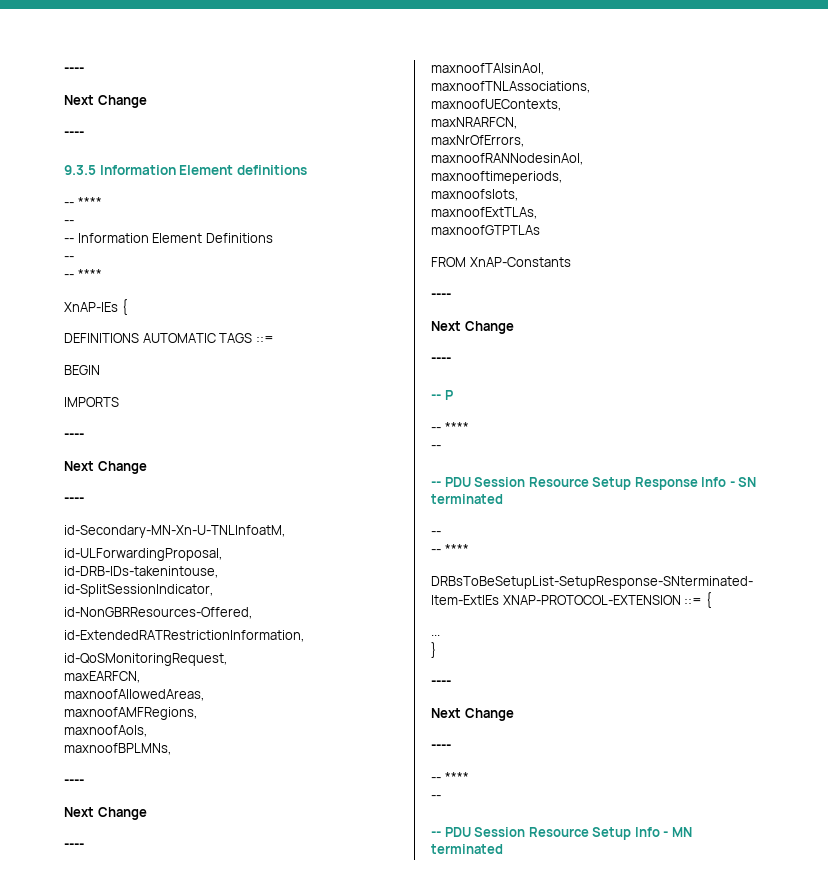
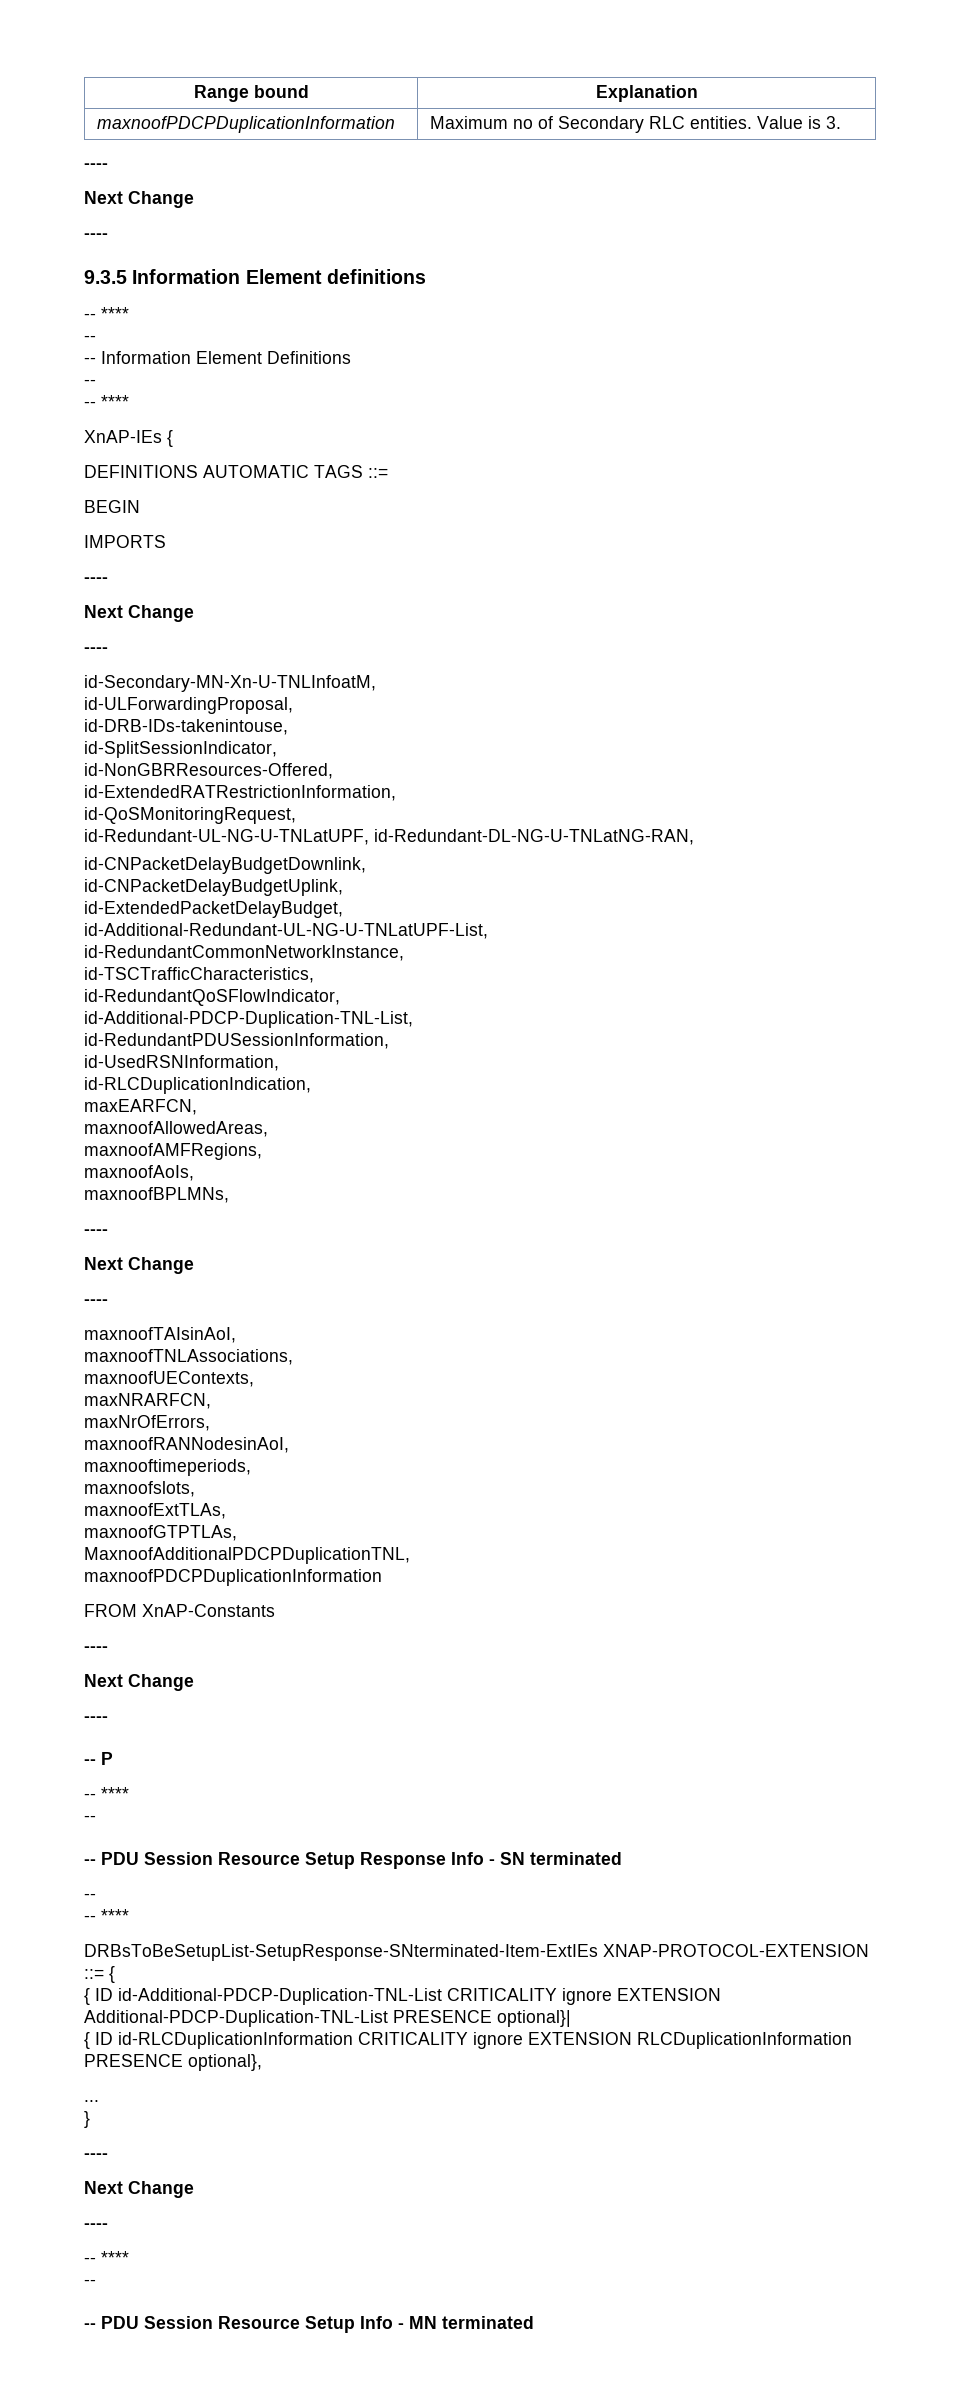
+ Range bound | Explanation
+ maxnoofPDCPDuplicationInformation | Maximum no of Secondary RLC entities. Value is 3.
+ id-Redundant-UL-NG-U-TNLatUPF, id-Redundant-DL-NG-U-TNLatNG-RAN,
+ id-CNPacketDelayBudgetDownlink,
+ id-CNPacketDelayBudgetUplink,
+ id-ExtendedPacketDelayBudget,
+ id-Additional-Redundant-UL-NG-U-TNLatUPF-List,
+ id-RedundantCommonNetworkInstance,
+ id-TSCTrafficCharacteristics,
+ id-RedundantQoSFlowIndicator,
+ id-Additional-PDCP-Duplication-TNL-List,
+ id-RedundantPDUSessionInformation,
+ id-UsedRSNInformation,
+ id-RLCDuplicationIndication,
- maxnoofGTPTLAs
+ maxnoofGTPTLAs,
+ MaxnoofAdditionalPDCPDuplicationTNL,
+ maxnoofPDCPDuplicationInformation
+ { ID id-Additional-PDCP-Duplication-TNL-List CRITICALITY ignore EXTENSION Additional-PDCP-Duplication-TNL-List PRESENCE optional}|
+ { ID id-RLCDuplicationInformation CRITICALITY ignore EXTENSION RLCDuplicationInformation PRESENCE optional},

